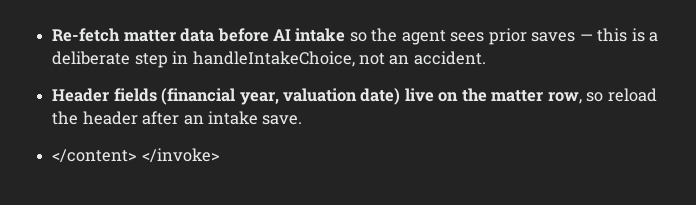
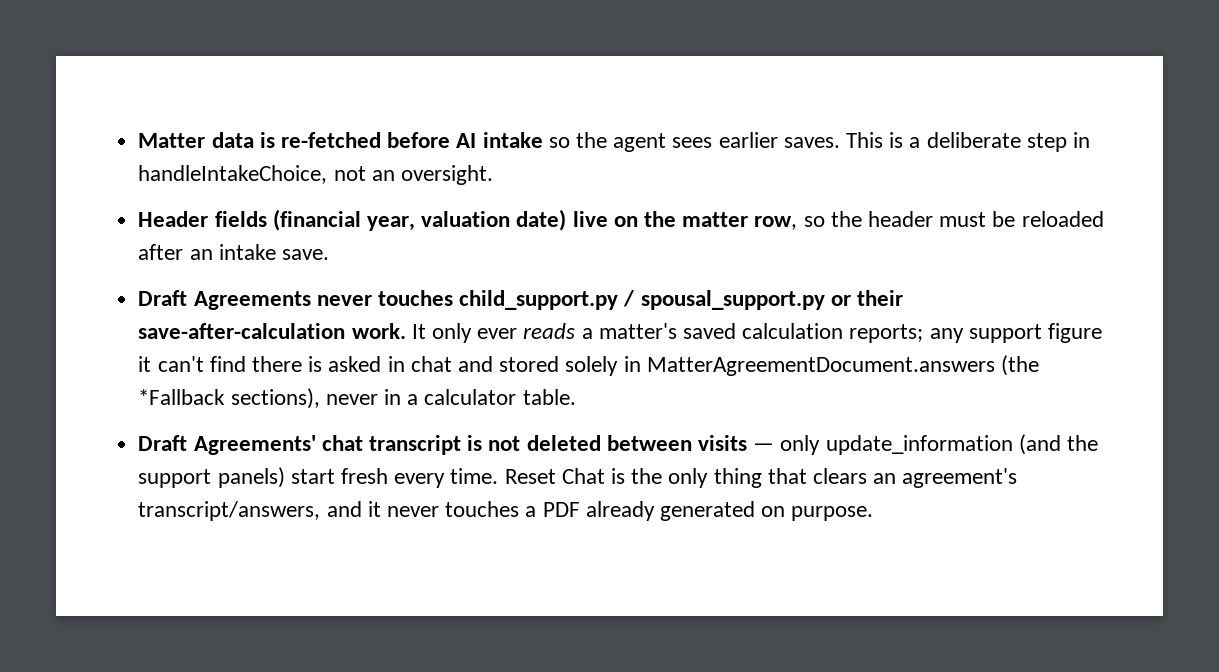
- Re-fetch matter data before AI intake so the agent sees prior saves — this is a deliberate step in handleIntakeChoice, not an accident.
+ Matter data is re-fetched before AI intake so the agent sees earlier saves. This is a deliberate step in handleIntakeChoice, not an oversight.
- Header fields (financial year, valuation date) live on the matter row, so reload the header after an intake save.
+ Header fields (financial year, valuation date) live on the matter row, so the header must be reloaded after an intake save.
- </content> </invoke>
+ Draft Agreements never touches child_support.py / spousal_support.py or their save-after-calculation work. It only ever reads a matter's saved calculation reports; any support figure it can't find there is asked in chat and stored solely in MatterAgreementDocument.answers (the *Fallback sections), never in a calculator table.
+ Draft Agreements' chat transcript is not deleted between visits — only update_information (and the support panels) start fresh every time. Reset Chat is the only thing that clears an agreement's transcript/answers, and it never touches a PDF already generated on purpose.

